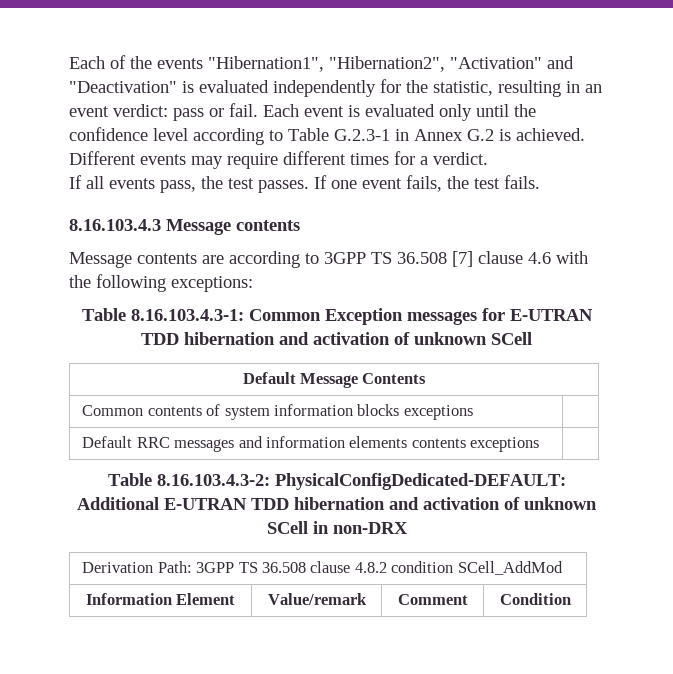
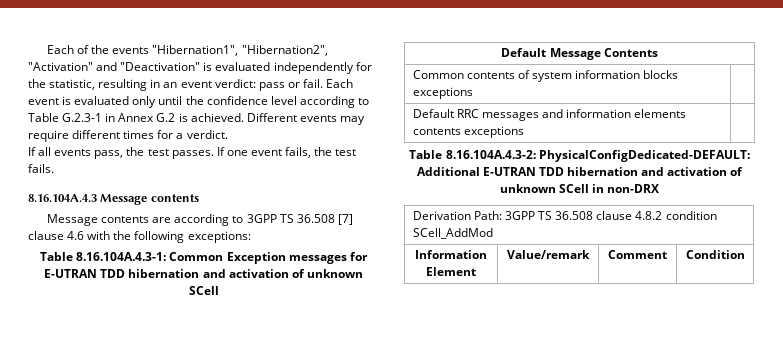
- 8.16.103.4.3 Message contents
+ 8.16.104A.4.3 Message contents
- Table 8.16.103.4.3-1: Common Exception messages for E-UTRAN TDD hibernation and activation of unknown SCell
+ Table 8.16.104A.4.3-1: Common Exception messages for E-UTRAN TDD hibernation and activation of unknown SCell
- Table 8.16.103.4.3-2: PhysicalConfigDedicated-DEFAULT: Additional E-UTRAN TDD hibernation and activation of unknown SCell in non-DRX
+ Table 8.16.104A.4.3-2: PhysicalConfigDedicated-DEFAULT: Additional E-UTRAN TDD hibernation and activation of unknown SCell in non-DRX

